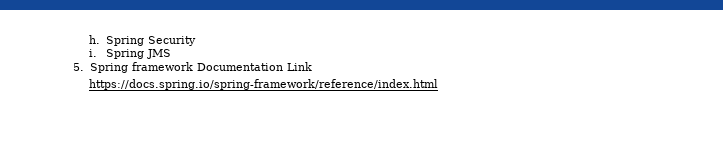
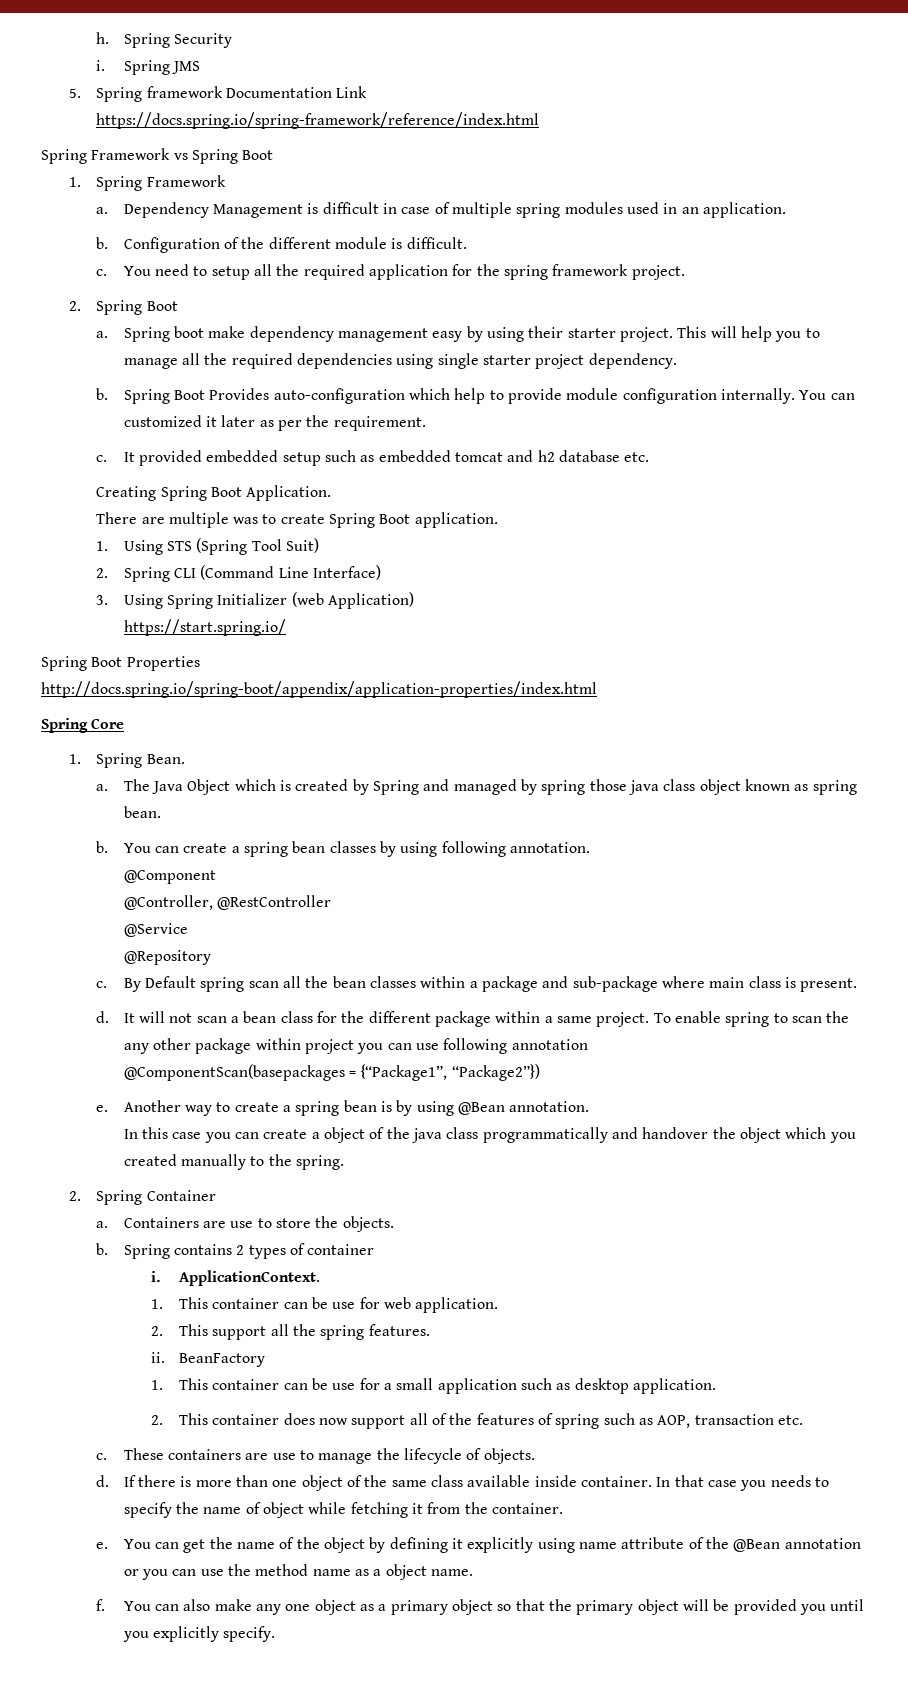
+ Spring Framework vs Spring Boot
+ 1. Spring Framework
+ a. Dependency Management is difficult in case of multiple spring modules used in an application.
+ b. Configuration of the different module is difficult.
+ c. You need to setup all the required application for the spring framework project.
+ 2. Spring Boot
+ a. Spring boot make dependency management easy by using their starter project. This will help you to manage all the required dependencies using single starter project dependency.
+ b. Spring Boot Provides auto-configuration which help to provide module configuration internally. You can customized it later as per the requirement.
+ c. It provided embedded setup such as embedded tomcat and h2 database etc.
+ Creating Spring Boot Application.
+ There are multiple was to create Spring Boot application.
+ 1. Using STS (Spring Tool Suit)
+ 2. Spring CLI (Command Line Interface)
+ 3. Using Spring Initializer (web Application)
+ https://start.spring.io/
+ Spring Boot Properties
+ http://docs.spring.io/spring-boot/appendix/application-properties/index.html
+ Spring Core
+ 1. Spring Bean.
+ a. The Java Object which is created by Spring and managed by spring those java class object known as spring bean.
+ b. You can create a spring bean classes by using following annotation.
+ @Component
+ @Controller, @RestController
+ @Service
+ @Repository
+ c. By Default spring scan all the bean classes within a package and sub-package where main class is present.
+ d. It will not scan a bean class for the different package within a same project. To enable spring to scan the any other package within project you can use following annotation
+ @ComponentScan(basepackages = {“Package1”, “Package2”})
+ e. Another way to create a spring bean is by using @Bean annotation.
+ In this case you can create a object of the java class programmatically and handover the object which you created manually to the spring.
+ 2. Spring Container
+ a. Containers are use to store the objects.
+ b. Spring contains 2 types of container
+ i. ApplicationContext.
+ 1. This container can be use for web application.
+ 2. This support all the spring features.
+ ii. BeanFactory
+ 1. This container can be use for a small application such as desktop application.
+ 2. This container does now support all of the features of spring such as AOP, transaction etc.
+ c. These containers are use to manage the lifecycle of objects.
+ d. If there is more than one object of the same class available inside container. In that case you needs to specify the name of object while fetching it from the container.
+ e. You can get the name of the object by defining it explicitly using name attribute of the @Bean annotation or you can use the method name as a object name.
+ f. You can also make any one object as a primary object so that the primary object will be provided you until you explicitly specify.

